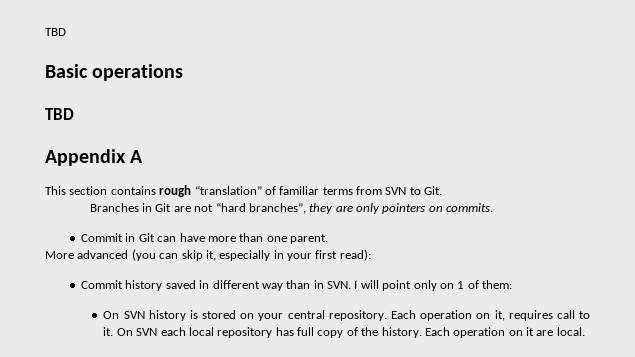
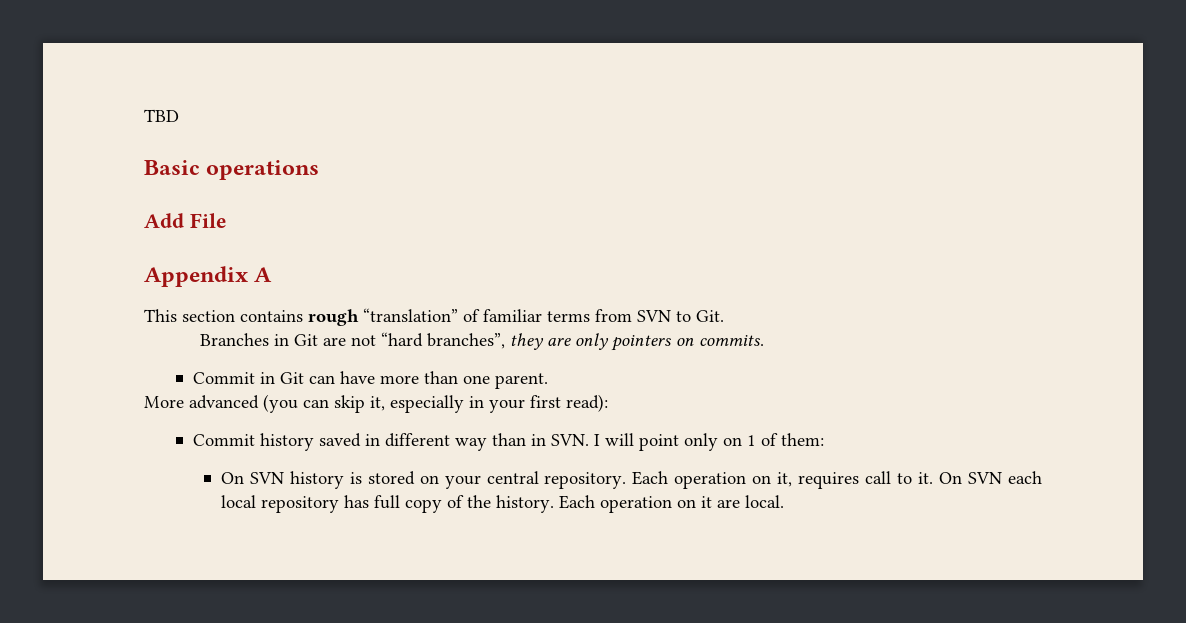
  Basic operations
- TBD
+ Add File

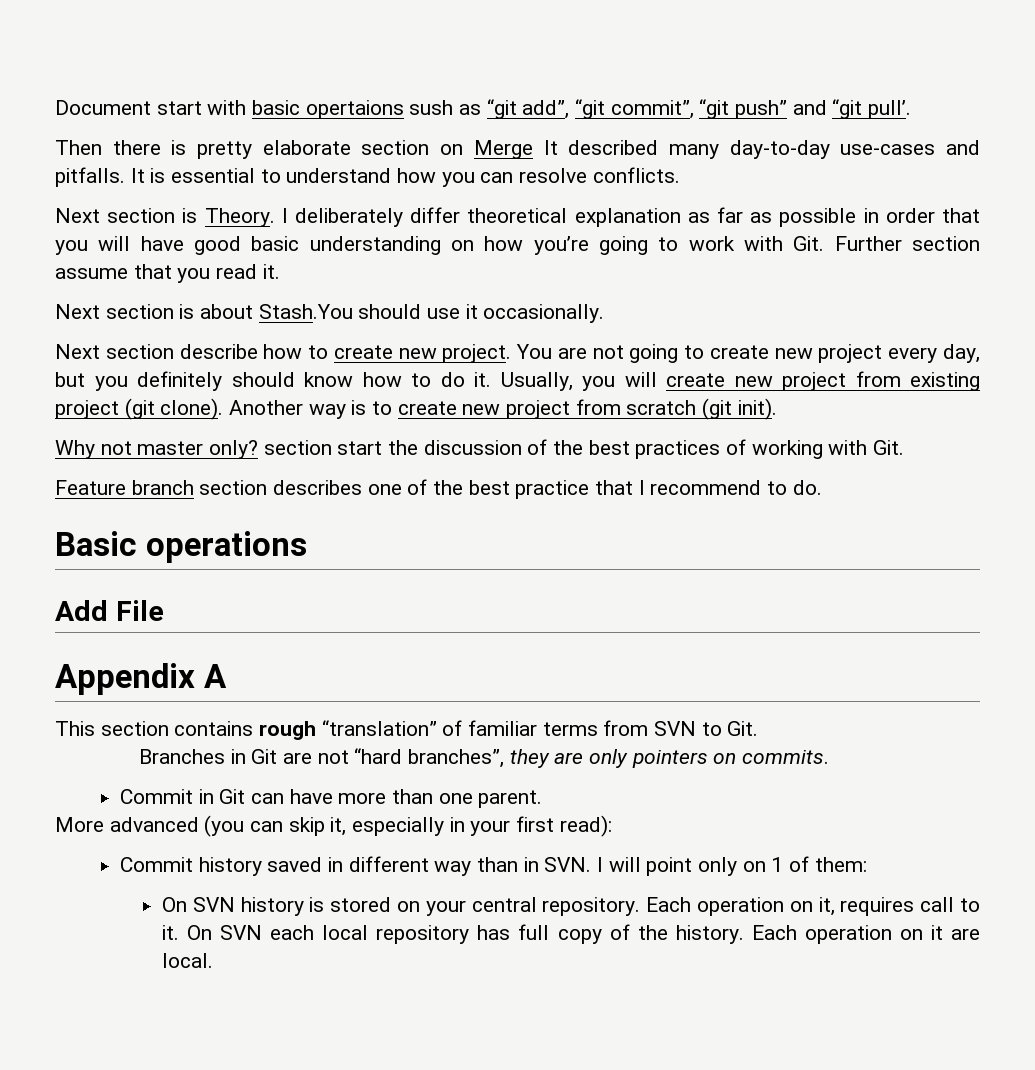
- TBD
+ Document start with basic opertaions sush as “git add”, “git commit”, “git push” and “git pull’.
+ Then there is pretty elaborate section on Merge It described many day-to-day use-cases and pitfalls. It is essential to understand how you can resolve conflicts.
+ Next section is Theory. I deliberately differ theoretical explanation as far as possible in order that you will have good basic understanding on how you’re going to work with Git. Further section assume that you read it.
+ Next section is about Stash.You should use it occasionally.
+ Next section describe how to create new project. You are not going to create new project every day, but you definitely should know how to do it. Usually, you will create new project from existing project (git clone). Another way is to create new project from scratch (git init).
+ Why not master only? section start the discussion of the best practices of working with Git.
+ Feature branch section describes one of the best practice that I recommend to do.

